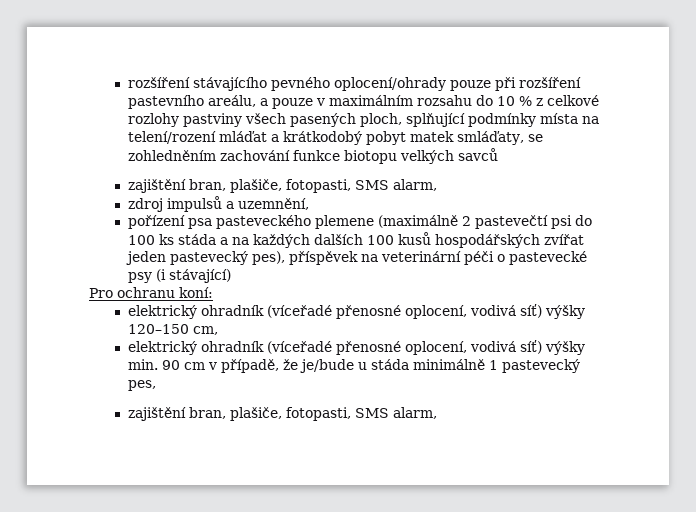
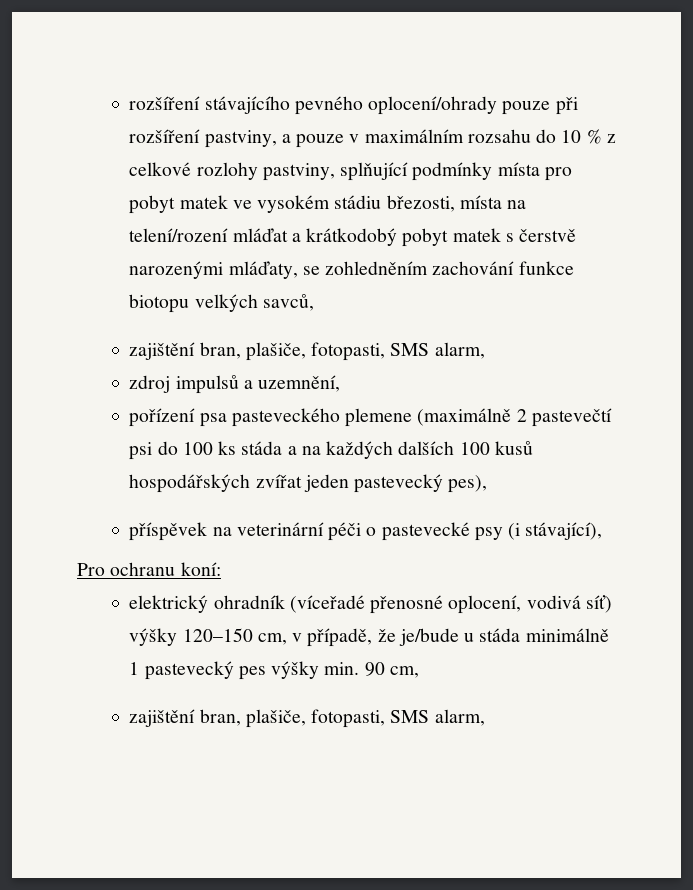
- rozšíření stávajícího pevného oplocení/ohrady pouze při rozšíření pastevního areálu, a pouze v maximálním rozsahu do 10 % z celkové rozlohy pastviny všech pasených ploch, splňující podmínky místa na telení/rození mláďat a krátkodobý pobyt matek smláďaty, se zohledněním zachování funkce biotopu velkých savců
+ rozšíření stávajícího pevného oplocení/ohrady pouze při rozšíření pastviny, a pouze v maximálním rozsahu do 10 % z celkové rozlohy pastviny, splňující podmínky místa pro pobyt matek ve vysokém stádiu březosti, místa na telení/rození mláďat a krátkodobý pobyt matek s čerstvě narozenými mláďaty, se zohledněním zachování funkce biotopu velkých savců,
- pořízení psa pasteveckého plemene (maximálně 2 pastevečtí psi do 100 ks stáda a na každých dalších 100 kusů hospodářských zvířat jeden pastevecký pes), příspěvek na veterinární péči o pastevecké psy (i stávající)
+ pořízení psa pasteveckého plemene (maximálně 2 pastevečtí psi do 100 ks stáda a na každých dalších 100 kusů hospodářských zvířat jeden pastevecký pes),
+ příspěvek na veterinární péči o pastevecké psy (i stávající),
- elektrický ohradník (víceřadé přenosné oplocení, vodivá síť) výšky 120–150 cm,
- elektrický ohradník (víceřadé přenosné oplocení, vodivá síť) výšky min. 90 cm v případě, že je/bude u stáda minimálně 1 pastevecký pes,
+ elektrický ohradník (víceřadé přenosné oplocení, vodivá síť) výšky 120–150 cm, v případě, že je/bude u stáda minimálně 1 pastevecký pes výšky min. 90 cm,

